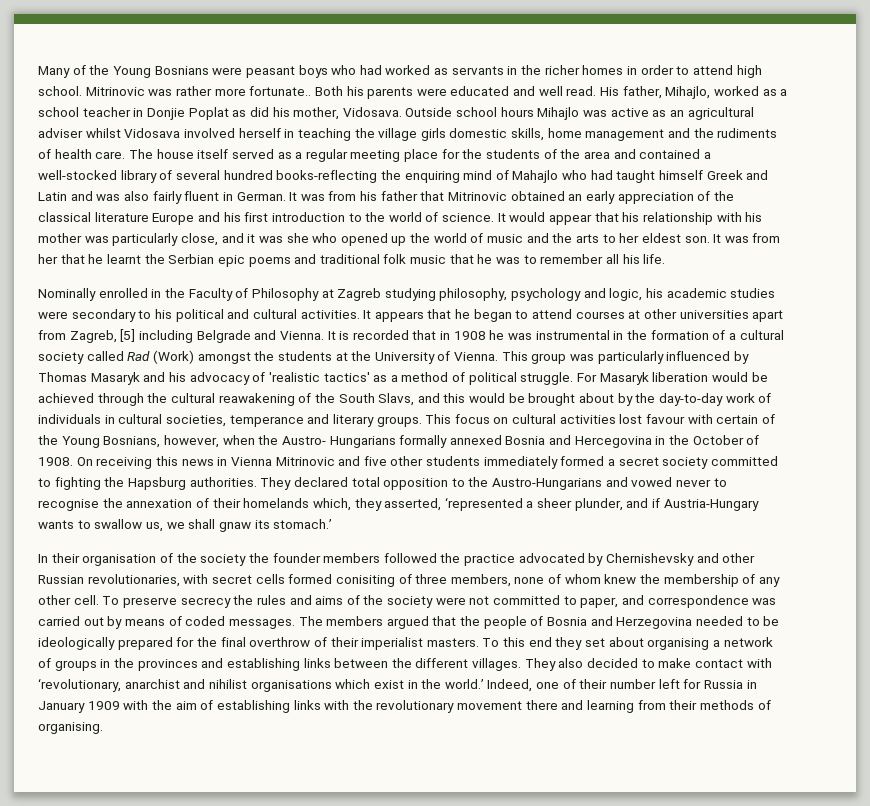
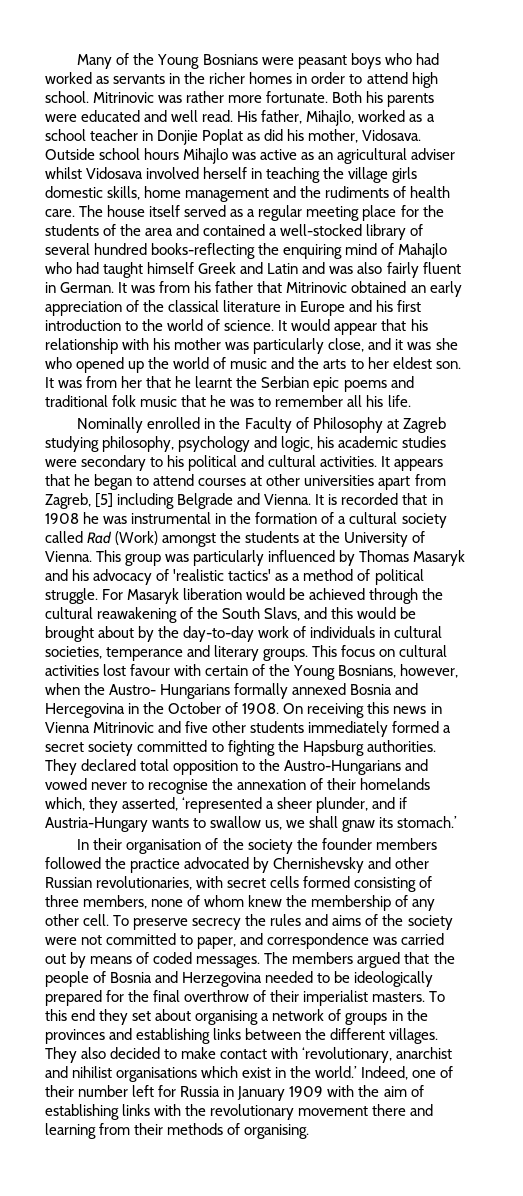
- Mitrinovic was rather more fortunate..
+ Mitrinovic was rather more fortunate.
- It was from his father that Mitrinovic obtained an early appreciation of the classical literature Europe and his first introduction to the world of science.
+ It was from his father that Mitrinovic obtained an early appreciation of the classical literature in Europe and his first introduction to the world of science.
- In their organisation of the society the founder members followed the practice advocated by Chernishevsky and other Russian revolutionaries, with secret cells formed conisiting of three members, none of whom knew the membership of any other cell.
+ In their organisation of the society the founder members followed the practice advocated by Chernishevsky and other Russian revolutionaries, with secret cells formed consisting of three members, none of whom knew the membership of any other cell.

